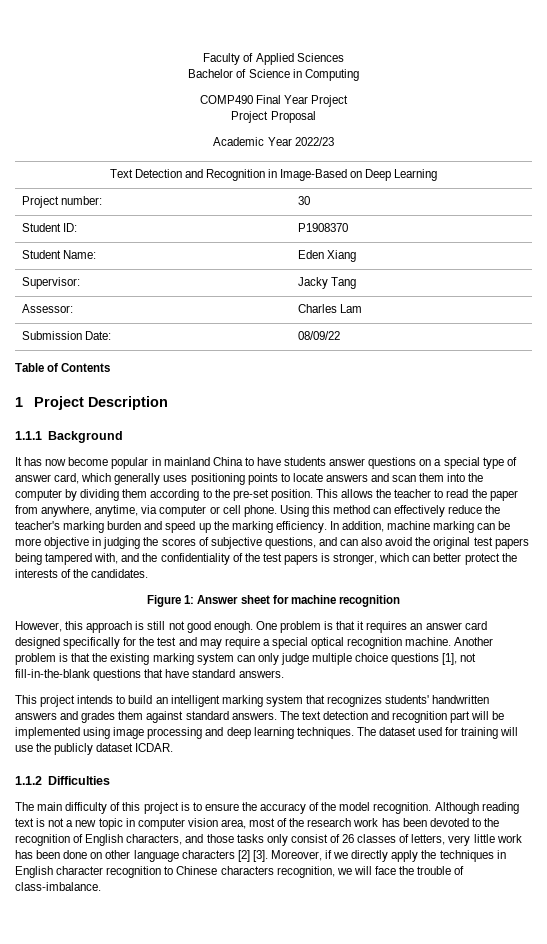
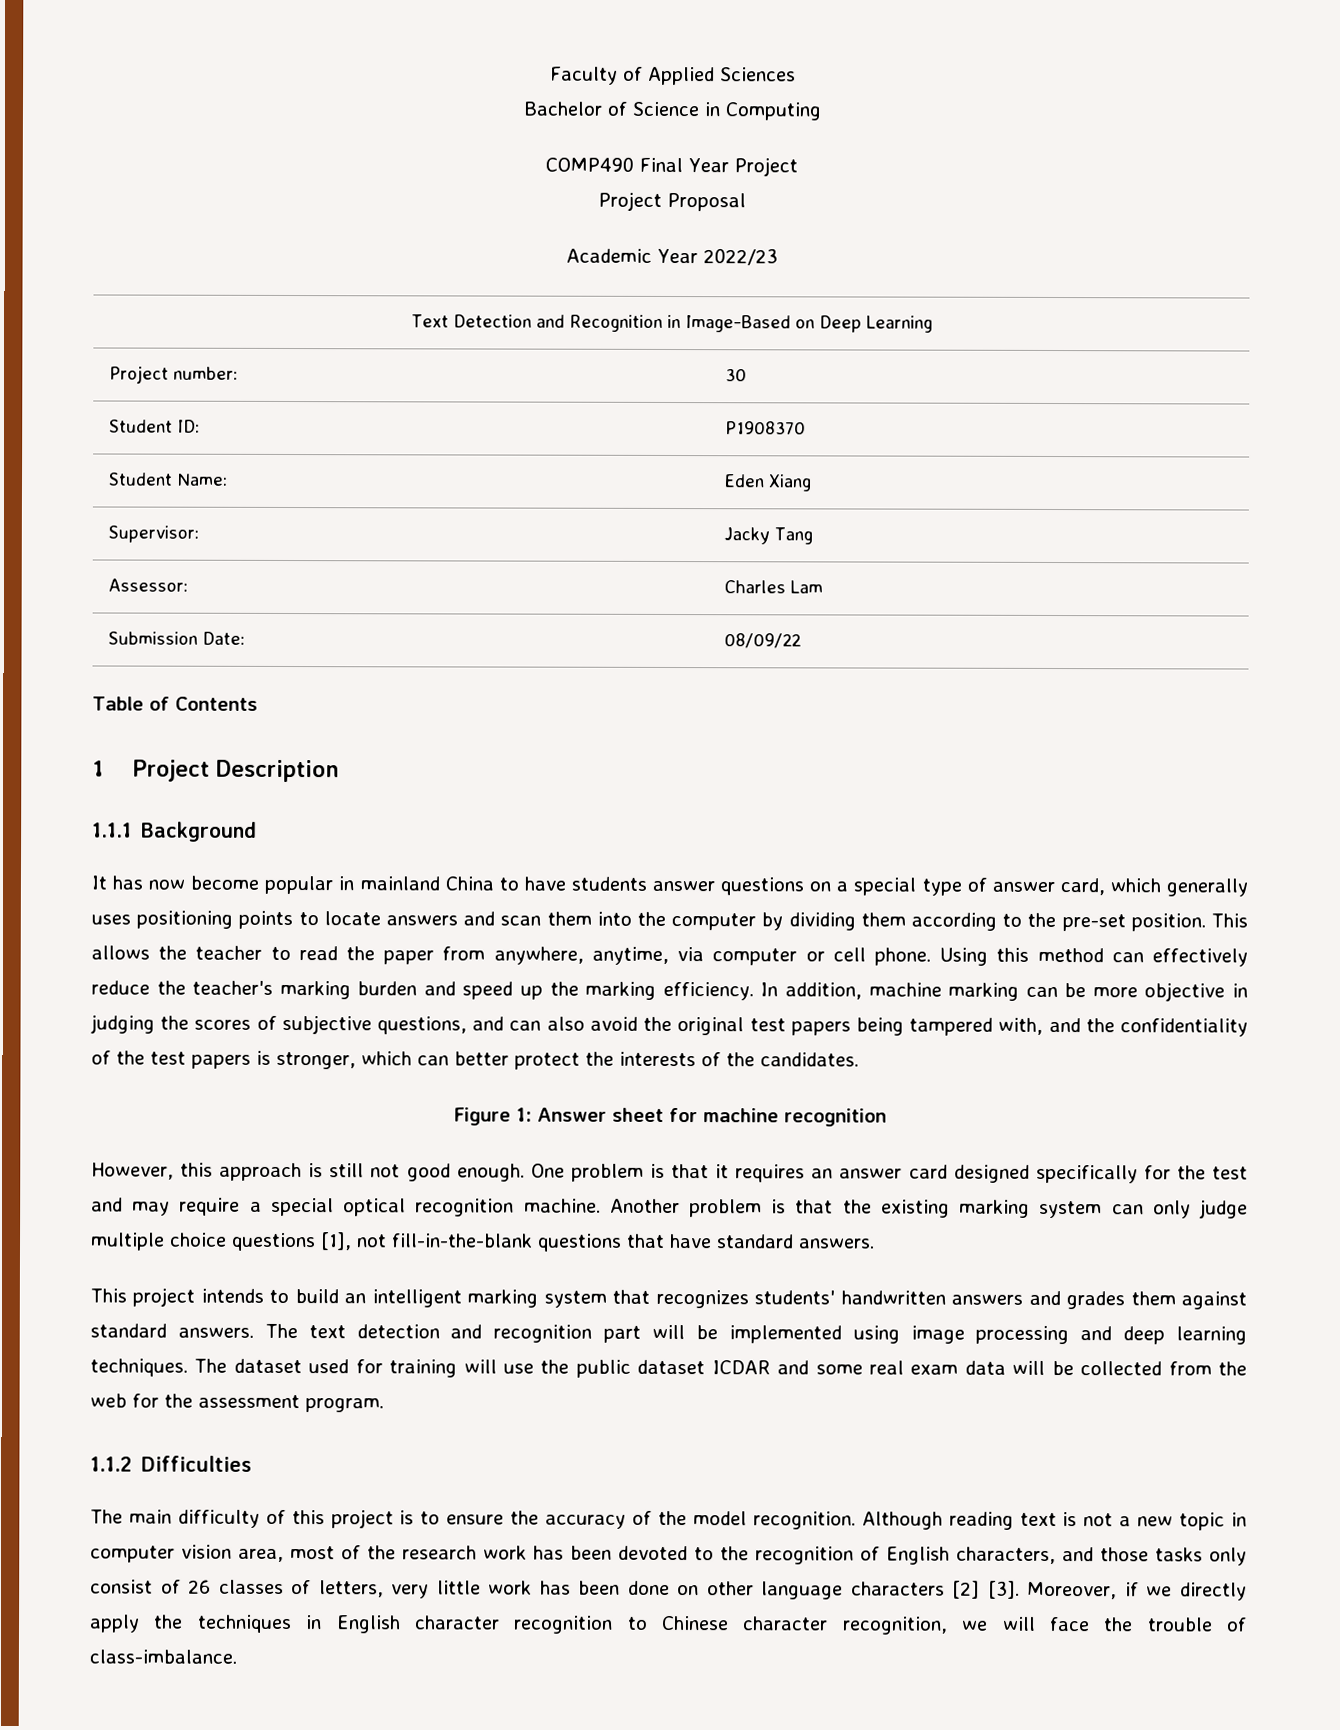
- The dataset used for training will use the publicly dataset ICDAR.
+ The dataset used for training will use the public dataset ICDAR and some real exam data will be collected from the web for the assessment program.
- Moreover, if we directly apply the techniques in English character recognition to Chinese characters recognition, we will face the trouble of class-imbalance.
+ Moreover, if we directly apply the techniques in English character recognition to Chinese character recognition, we will face the trouble of class-imbalance.

